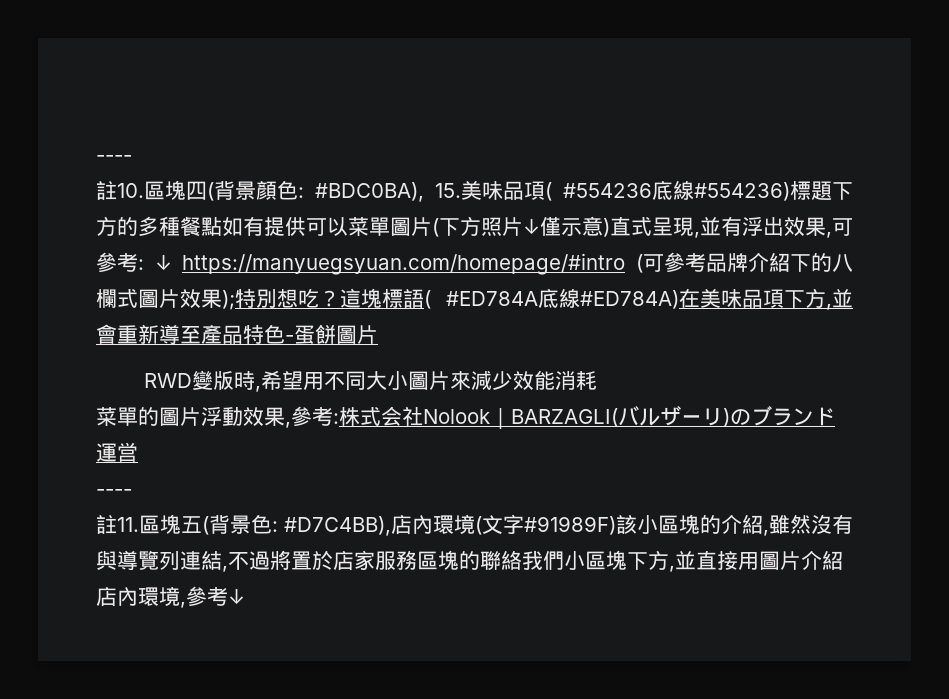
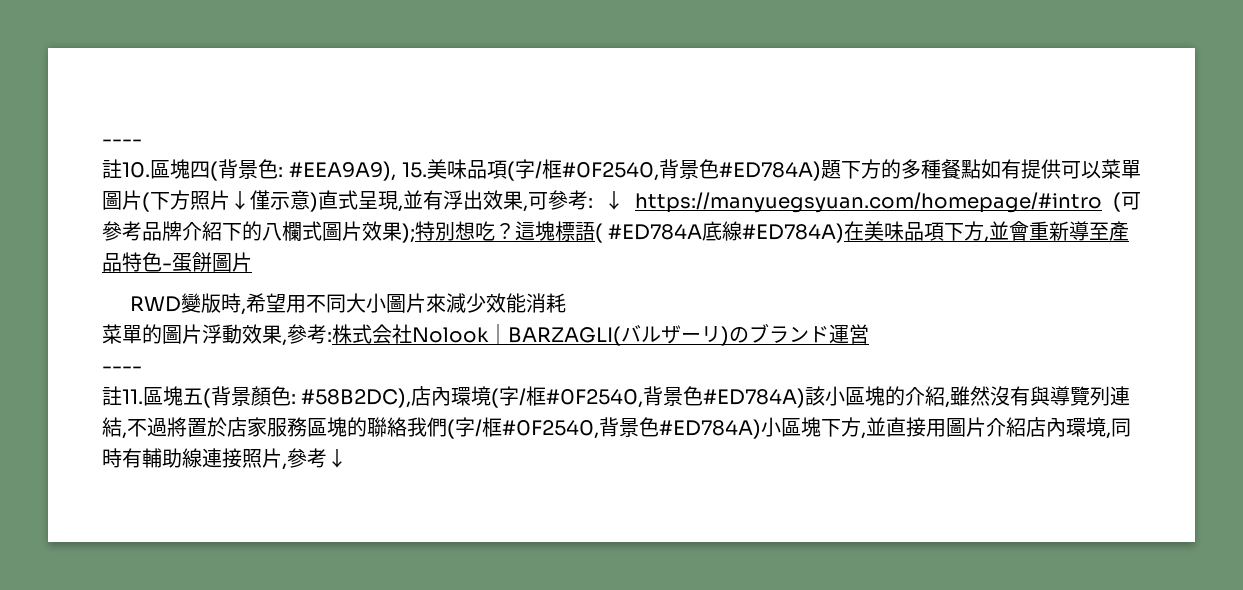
- 註10.區塊四(背景顏色: #BDC0BA), 15.美味品項( #554236底線#554236)標題下方的多種餐點如有提供可以菜單圖片(下方照片↓僅示意)直式呈現,並有浮出效果,可參考: ↓ https://manyuegsyuan.com/homepage/#intro (可參考品牌介紹下的八欄式圖片效果);特別想吃？
+ 註10.區塊四(背景色: #EEA9A9), 15.美味品項(字/框#0F2540,背景色#ED784A)題下方的多種餐點如有提供可以菜單圖片(下方照片↓僅示意)直式呈現,並有浮出效果,可參考: ↓ https://manyuegsyuan.com/homepage/#intro (可參考品牌介紹下的八欄式圖片效果);特別想吃？
- 註11.區塊五(背景色: #D7C4BB),店內環境(文字#91989F)該小區塊的介紹,雖然沒有與導覽列連結,不過將置於店家服務區塊的聯絡我們小區塊下方,並直接用圖片介紹店內環境,參考↓
+ 註11.區塊五(背景顏色: #58B2DC),店內環境(字/框#0F2540,背景色#ED784A)該小區塊的介紹,雖然沒有與導覽列連結,不過將置於店家服務區塊的聯絡我們(字/框#0F2540,背景色#ED784A)小區塊下方,並直接用圖片介紹店內環境,同時有輔助線連接照片,參考↓

